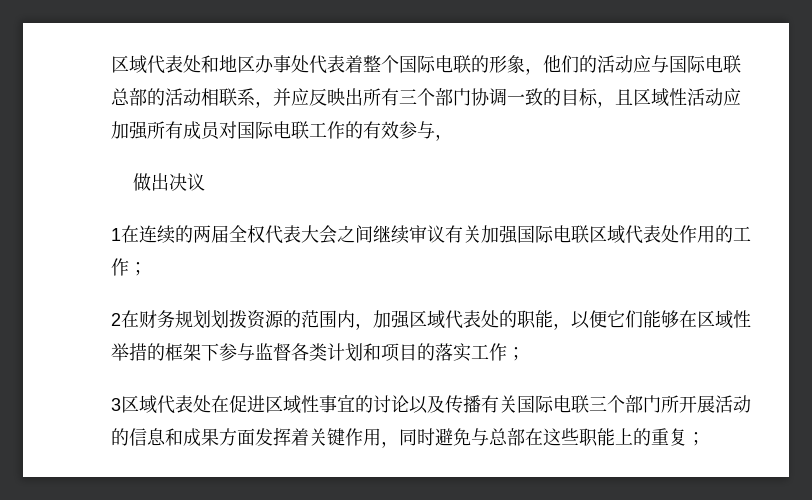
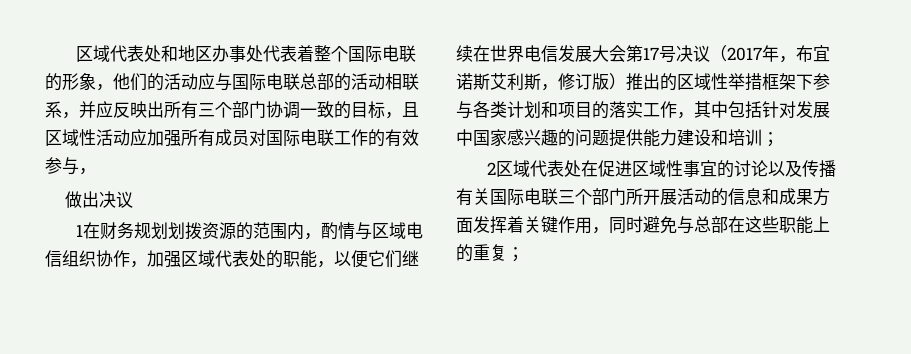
- 1在连续的两届全权代表大会之间继续审议有关加强国际电联区域代表处作用的工作；
- 2在财务规划划拨资源的范围内，加强区域代表处的职能，以便它们能够在区域性举措的框架下参与监督各类计划和项目的落实工作；
- 3区域代表处在促进区域性事宜的讨论以及传播有关国际电联三个部门所开展活动的信息和成果方面发挥着关键作用，同时避免与总部在这些职能上的重复；
+ 1在财务规划划拨资源的范围内，酌情与区域电信组织协作，加强区域代表处的职能，以便它们继续在世界电信发展大会第17号决议（2017年，布宜诺斯艾利斯，修订版）推出的区域性举措框架下参与各类计划和项目的落实工作，其中包括针对发展中国家感兴趣的问题提供能力建设和培训；
+ 2区域代表处在促进区域性事宜的讨论以及传播有关国际电联三个部门所开展活动的信息和成果方面发挥着关键作用，同时避免与总部在这些职能上的重复；

